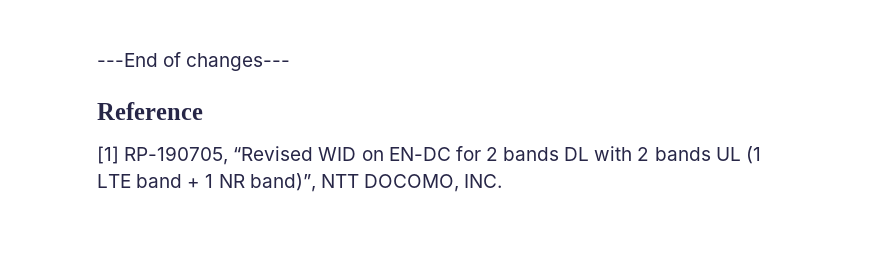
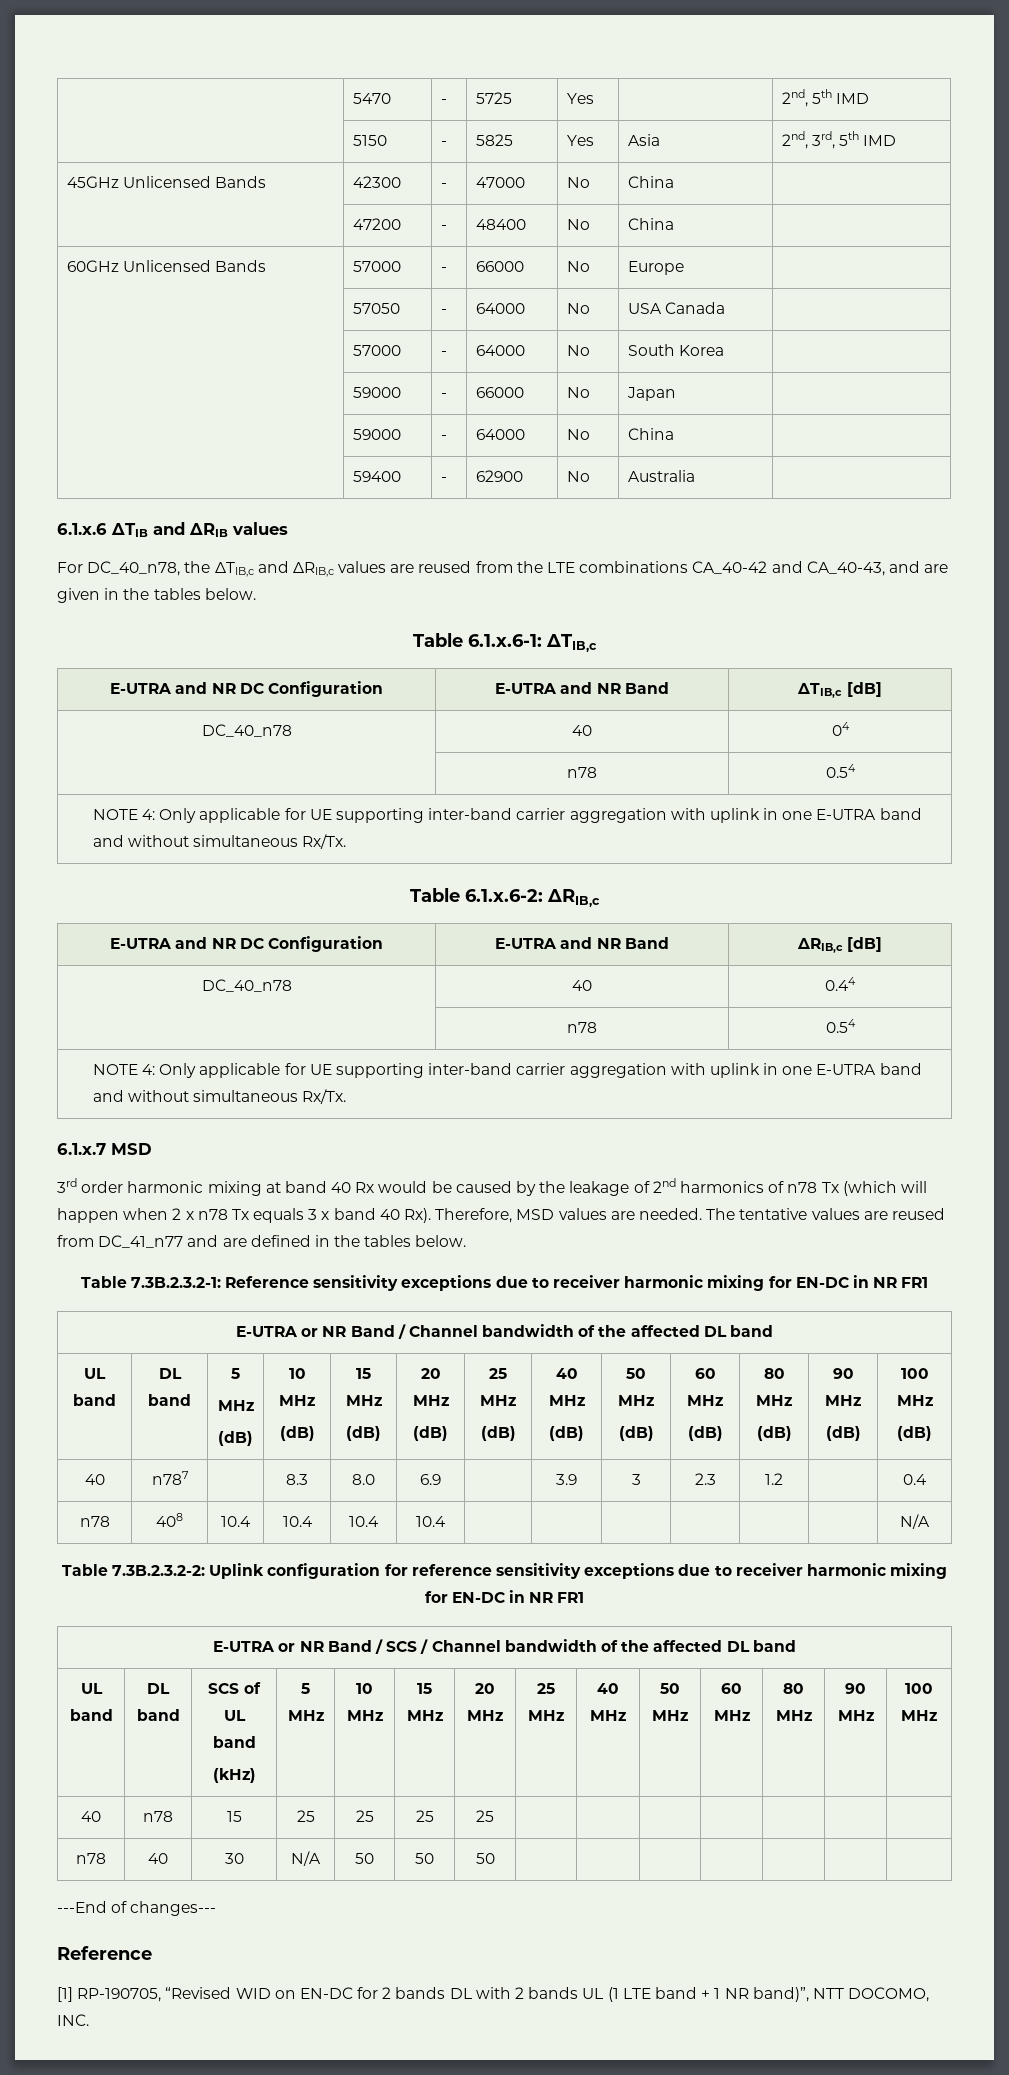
+ | 5470 | - | 5725 | Yes | | 2nd, 5th IMD
+ | 5150 | - | 5825 | Yes | Asia | 2nd, 3rd, 5th IMD
+ 45GHz Unlicensed Bands | 42300 | - | 47000 | No | China |
+ | 47200 | - | 48400 | No | China |
+ 60GHz Unlicensed Bands | 57000 | - | 66000 | No | Europe |
+ | 57050 | - | 64000 | No | USA Canada |
+ | 57000 | - | 64000 | No | South Korea |
+ | 59000 | - | 66000 | No | Japan |
+ | 59000 | - | 64000 | No | China |
+ | 59400 | - | 62900 | No | Australia |
+ 6.1.x.6 ∆TIB and ∆RIB values
+ For DC_40_n78, the ΔTIB,c and ΔRIB,c values are reused from the LTE combinations CA_40-42 and CA_40-43, and are given in the tables below.
+ Table 6.1.x.6-1: ΔTIB,c
+ E-UTRA and NR DC Configuration | E-UTRA and NR Band | ΔTIB,c [dB]
+ DC_40_n78 | 40 | 04
+ | n78 | 0.54
+ NOTE 4: Only applicable for UE supporting inter-band carrier aggregation with uplink in one E-UTRA band and without simultaneous Rx/Tx.
+ Table 6.1.x.6-2: ΔRIB,c
+ E-UTRA and NR DC Configuration | E-UTRA and NR Band | ΔRIB,c [dB]
+ DC_40_n78 | 40 | 0.44
+ | n78 | 0.54
+ NOTE 4: Only applicable for UE supporting inter-band carrier aggregation with uplink in one E-UTRA band and without simultaneous Rx/Tx.
+ 6.1.x.7 MSD
+ 3rd order harmonic mixing at band 40 Rx would be caused by the leakage of 2nd harmonics of n78 Tx (which will happen when 2 x n78 Tx equals 3 x band 40 Rx). Therefore, MSD values are needed. The tentative values are reused from DC_41_n77 and are defined in the tables below.
+ Table 7.3B.2.3.2-1: Reference sensitivity exceptions due to receiver harmonic mixing for EN-DC in NR FR1
+ E-UTRA or NR Band / Channel bandwidth of the affected DL band
+ UL band | DL band | 5
+ MHz
+ (dB) | 10 MHz
+ (dB) | 15 MHz
+ (dB) | 20 MHz
+ (dB) | 25 MHz
+ (dB) | 40 MHz
+ (dB) | 50 MHz
+ (dB) | 60 MHz
+ (dB) | 80 MHz
+ (dB) | 90 MHz
+ (dB) | 100 MHz
+ (dB)
+ 40 | n787 | | 8.3 | 8.0 | 6.9 | | 3.9 | 3 | 2.3 | 1.2 | | 0.4
+ n78 | 408 | 10.4 | 10.4 | 10.4 | 10.4 | | | | | | | N/A
+ Table 7.3B.2.3.2-2: Uplink configuration for reference sensitivity exceptions due to receiver harmonic mixing for EN-DC in NR FR1
+ E-UTRA or NR Band / SCS / Channel bandwidth of the affected DL band
+ UL band | DL band | SCS of UL band
+ (kHz) | 5 MHz | 10 MHz | 15 MHz | 20 MHz | 25 MHz | 40 MHz | 50 MHz | 60 MHz | 80 MHz | 90 MHz | 100 MHz
+ 40 | n78 | 15 | 25 | 25 | 25 | 25 | | | | | | |
+ n78 | 40 | 30 | N/A | 50 | 50 | 50 | | | | | | |

